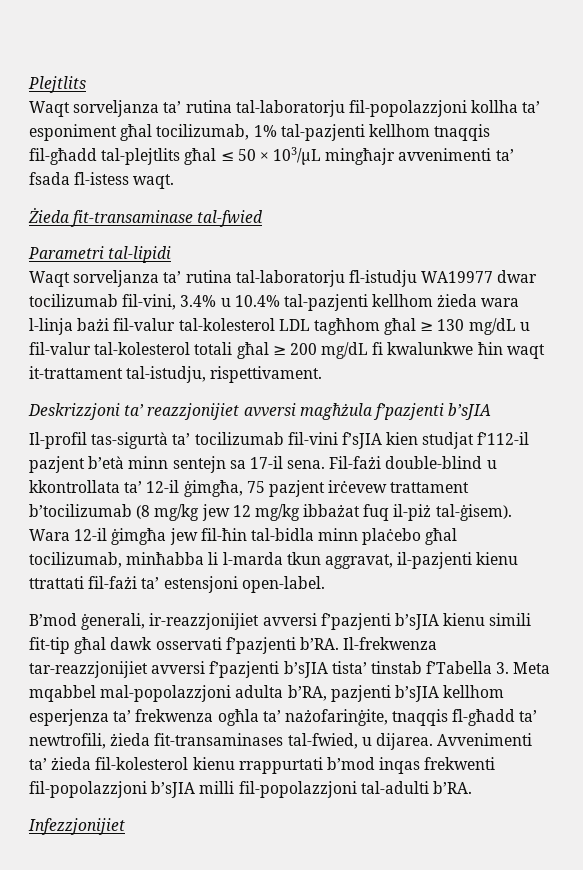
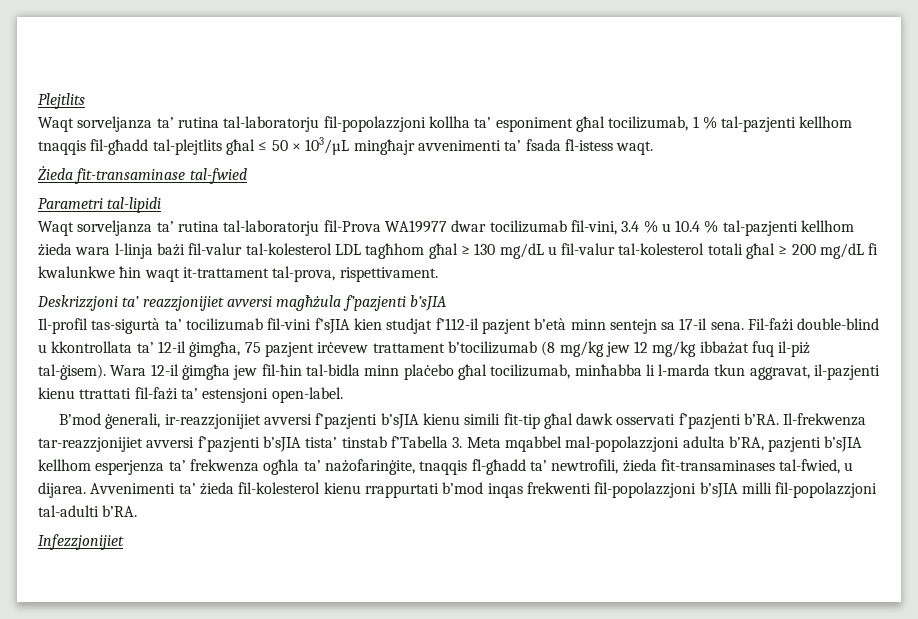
- Waqt sorveljanza ta’ rutina tal-laboratorju fil-popolazzjoni kollha ta’ esponiment għal tocilizumab, 1% tal-pazjenti kellhom tnaqqis fil-għadd tal-plejtlits għal ≤ 50 × 103/µL mingħajr avvenimenti ta’ fsada fl-istess waqt.
+ Waqt sorveljanza ta’ rutina tal-laboratorju fil-popolazzjoni kollha ta’ esponiment għal tocilizumab, 1 % tal-pazjenti kellhom tnaqqis fil-għadd tal-plejtlits għal ≤ 50 × 103/µL mingħajr avvenimenti ta’ fsada fl-istess waqt.
- Waqt sorveljanza ta’ rutina tal-laboratorju fl-istudju WA19977 dwar tocilizumab fil-vini, 3.4% u 10.4% tal-pazjenti kellhom żieda wara l-linja bażi fil-valur tal-kolesterol LDL tagħhom għal ≥ 130 mg/dL u fil-valur tal-kolesterol totali għal ≥ 200 mg/dL fi kwalunkwe ħin waqt it-trattament tal-istudju, rispettivament.
+ Waqt sorveljanza ta’ rutina tal-laboratorju fil-Prova WA19977 dwar tocilizumab fil-vini, 3.4 % u 10.4 % tal-pazjenti kellhom żieda wara l-linja bażi fil-valur tal-kolesterol LDL tagħhom għal ≥ 130 mg/dL u fil-valur tal-kolesterol totali għal ≥ 200 mg/dL fi kwalunkwe ħin waqt it-trattament tal-prova, rispettivament.

